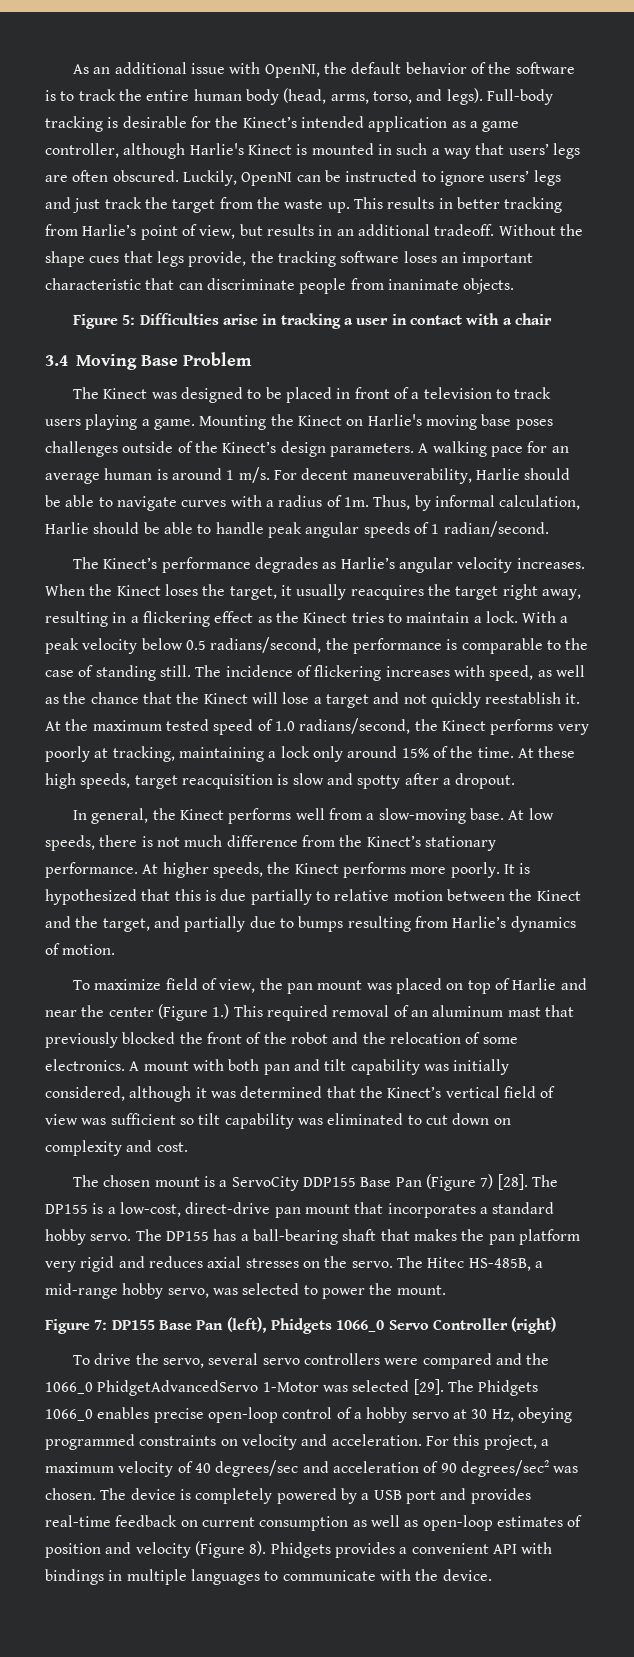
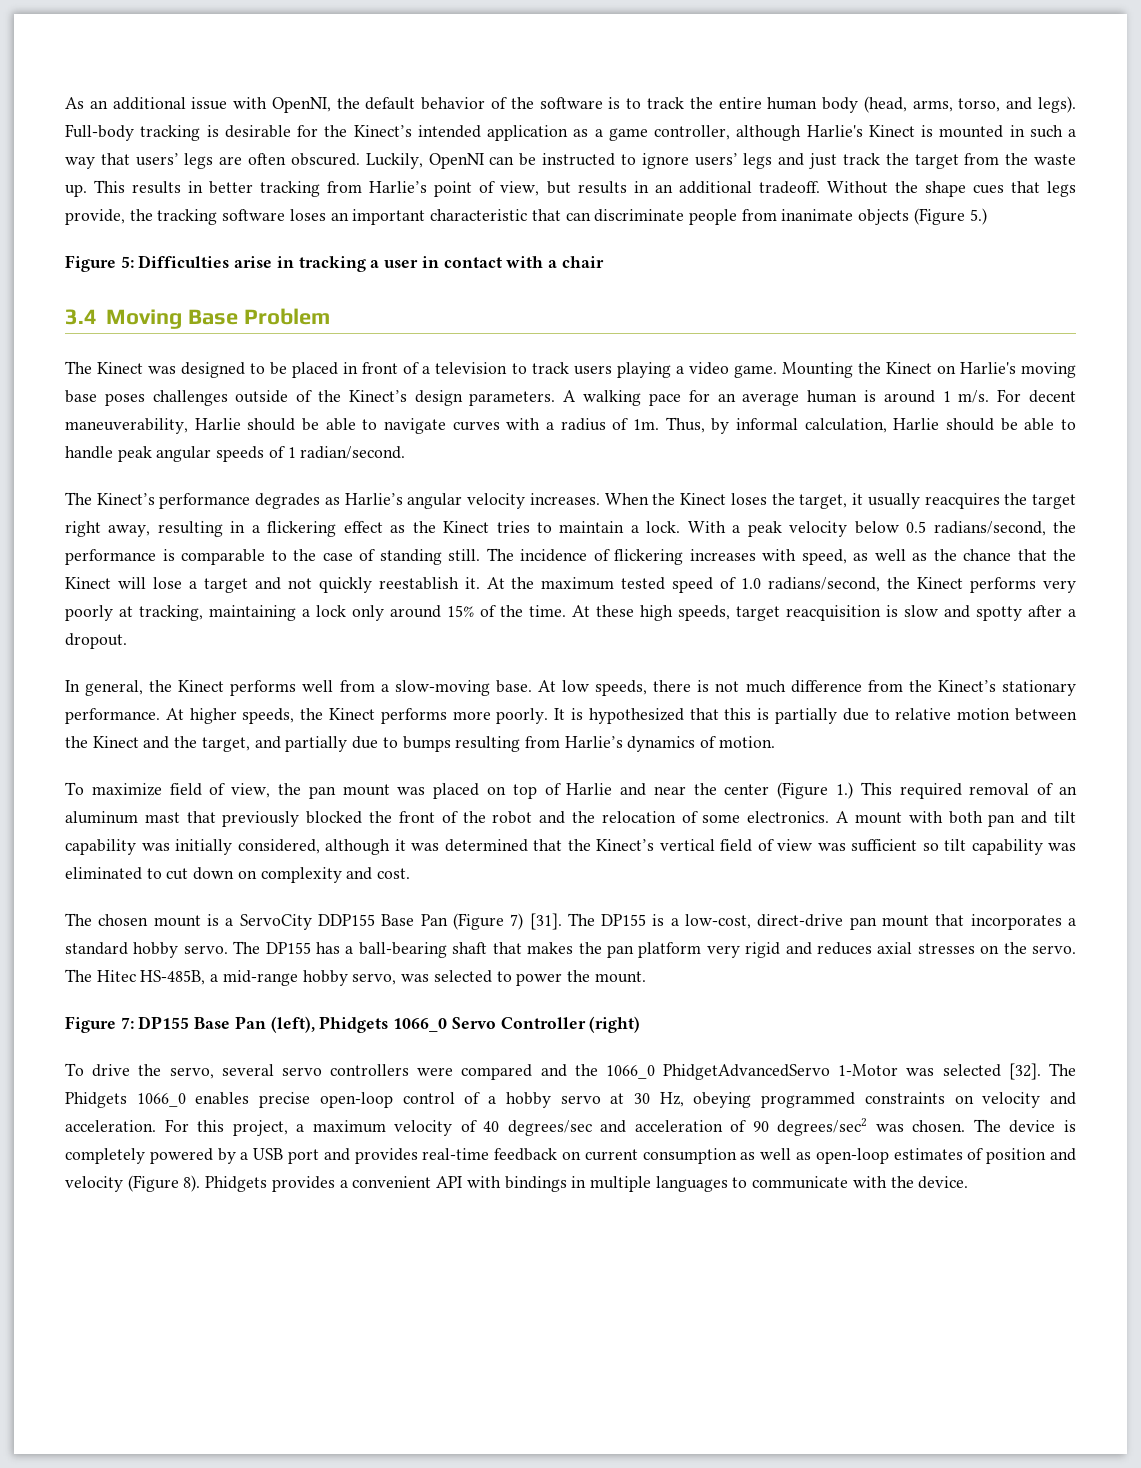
- Without the shape cues that legs provide, the tracking software loses an important characteristic that can discriminate people from inanimate objects.
+ Without the shape cues that legs provide, the tracking software loses an important characteristic that can discriminate people from inanimate objects (Figure 5.)
- The Kinect was designed to be placed in front of a television to track users playing a game.
+ The Kinect was designed to be placed in front of a television to track users playing a video game.
- It is hypothesized that this is due partially to relative motion between the Kinect and the target, and partially due to bumps resulting from Harlie’s dynamics of motion.
+ It is hypothesized that this is partially due to relative motion between the Kinect and the target, and partially due to bumps resulting from Harlie’s dynamics of motion.
- The chosen mount is a ServoCity DDP155 Base Pan (Figure 7) [28].
+ The chosen mount is a ServoCity DDP155 Base Pan (Figure 7) [31].
- To drive the servo, several servo controllers were compared and the 1066_0 PhidgetAdvancedServo 1-Motor was selected [29].
+ To drive the servo, several servo controllers were compared and the 1066_0 PhidgetAdvancedServo 1-Motor was selected [32].

